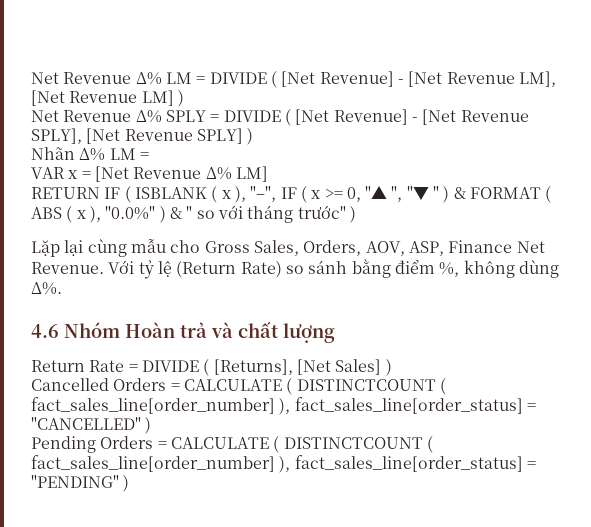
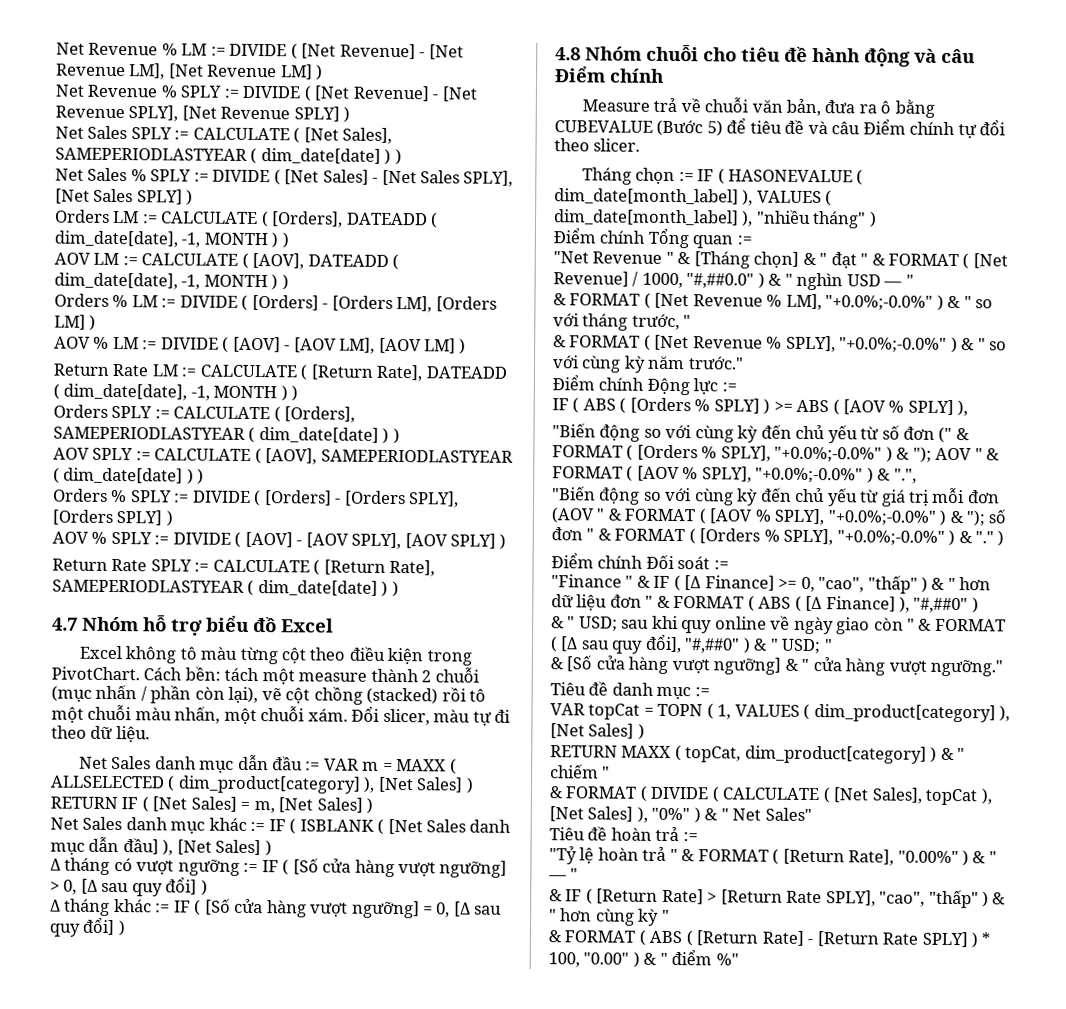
- Net Revenue Δ% LM = DIVIDE ( [Net Revenue] - [Net Revenue LM], [Net Revenue LM] )
+ Net Revenue % LM := DIVIDE ( [Net Revenue] - [Net Revenue LM], [Net Revenue LM] )
- Net Revenue Δ% SPLY = DIVIDE ( [Net Revenue] - [Net Revenue SPLY], [Net Revenue SPLY] )
+ Net Revenue % SPLY := DIVIDE ( [Net Revenue] - [Net Revenue SPLY], [Net Revenue SPLY] )
- Nhãn Δ% LM =
- VAR x = [Net Revenue Δ% LM]
- RETURN IF ( ISBLANK ( x ), "–", IF ( x >= 0, "▲ ", "▼ " ) & FORMAT ( ABS ( x ), "0.0%" ) & " so với tháng trước" )
- Lặp lại cùng mẫu cho Gross Sales, Orders, AOV, ASP, Finance Net Revenue. Với tỷ lệ (Return Rate) so sánh bằng điểm %, không dùng Δ%.
- 4.6 Nhóm Hoàn trả và chất lượng
- Return Rate = DIVIDE ( [Returns], [Net Sales] )
- Cancelled Orders = CALCULATE ( DISTINCTCOUNT ( fact_sales_line[order_number] ), fact_sales_line[order_status] = "CANCELLED" )
- Pending Orders = CALCULATE ( DISTINCTCOUNT ( fact_sales_line[order_number] ), fact_sales_line[order_status] = "PENDING" )
+ Net Sales SPLY := CALCULATE ( [Net Sales], SAMEPERIODLASTYEAR ( dim_date[date] ) )
+ Net Sales % SPLY := DIVIDE ( [Net Sales] - [Net Sales SPLY], [Net Sales SPLY] )
+ Orders LM := CALCULATE ( [Orders], DATEADD ( dim_date[date], -1, MONTH ) )
+ AOV LM := CALCULATE ( [AOV], DATEADD ( dim_date[date], -1, MONTH ) )
+ Orders % LM := DIVIDE ( [Orders] - [Orders LM], [Orders LM] )
+ AOV % LM := DIVIDE ( [AOV] - [AOV LM], [AOV LM] )
+ Return Rate LM := CALCULATE ( [Return Rate], DATEADD ( dim_date[date], -1, MONTH ) )
+ Orders SPLY := CALCULATE ( [Orders], SAMEPERIODLASTYEAR ( dim_date[date] ) )
+ AOV SPLY := CALCULATE ( [AOV], SAMEPERIODLASTYEAR ( dim_date[date] ) )
+ Orders % SPLY := DIVIDE ( [Orders] - [Orders SPLY], [Orders SPLY] )
+ AOV % SPLY := DIVIDE ( [AOV] - [AOV SPLY], [AOV SPLY] )
+ Return Rate SPLY := CALCULATE ( [Return Rate], SAMEPERIODLASTYEAR ( dim_date[date] ) )
+ 4.7 Nhóm hỗ trợ biểu đồ Excel
+ Excel không tô màu từng cột theo điều kiện trong PivotChart. Cách bền: tách một measure thành 2 chuỗi (mục nhấn / phần còn lại), vẽ cột chồng (stacked) rồi tô một chuỗi màu nhấn, một chuỗi xám. Đổi slicer, màu tự đi theo dữ liệu.
+ Net Sales danh mục dẫn đầu := VAR m = MAXX ( ALLSELECTED ( dim_product[category] ), [Net Sales] ) RETURN IF ( [Net Sales] = m, [Net Sales] )
+ Net Sales danh mục khác := IF ( ISBLANK ( [Net Sales danh mục dẫn đầu] ), [Net Sales] )
+ Δ tháng có vượt ngưỡng := IF ( [Số cửa hàng vượt ngưỡng] > 0, [Δ sau quy đổi] )
+ Δ tháng khác := IF ( [Số cửa hàng vượt ngưỡng] = 0, [Δ sau quy đổi] )
+ 4.8 Nhóm chuỗi cho tiêu đề hành động và câu Điểm chính
+ Measure trả về chuỗi văn bản, đưa ra ô bằng CUBEVALUE (Bước 5) để tiêu đề và câu Điểm chính tự đổi theo slicer.
+ Tháng chọn := IF ( HASONEVALUE ( dim_date[month_label] ), VALUES ( dim_date[month_label] ), "nhiều tháng" )
+ Điểm chính Tổng quan :=
+ "Net Revenue " & [Tháng chọn] & " đạt " & FORMAT ( [Net Revenue] / 1000, "#,##0.0" ) & " nghìn USD — "
+ & FORMAT ( [Net Revenue % LM], "+0.0%;-0.0%" ) & " so với tháng trước, "
+ & FORMAT ( [Net Revenue % SPLY], "+0.0%;-0.0%" ) & " so với cùng kỳ năm trước."
+ Điểm chính Động lực :=
+ IF ( ABS ( [Orders % SPLY] ) >= ABS ( [AOV % SPLY] ),
+ "Biến động so với cùng kỳ đến chủ yếu từ số đơn (" & FORMAT ( [Orders % SPLY], "+0.0%;-0.0%" ) & "); AOV " & FORMAT ( [AOV % SPLY], "+0.0%;-0.0%" ) & ".",
+ "Biến động so với cùng kỳ đến chủ yếu từ giá trị mỗi đơn (AOV " & FORMAT ( [AOV % SPLY], "+0.0%;-0.0%" ) & "); số đơn " & FORMAT ( [Orders % SPLY], "+0.0%;-0.0%" ) & "." )
+ Điểm chính Đối soát :=
+ "Finance " & IF ( [Δ Finance] >= 0, "cao", "thấp" ) & " hơn dữ liệu đơn " & FORMAT ( ABS ( [Δ Finance] ), "#,##0" )
+ & " USD; sau khi quy online về ngày giao còn " & FORMAT ( [Δ sau quy đổi], "#,##0" ) & " USD; "
+ & [Số cửa hàng vượt ngưỡng] & " cửa hàng vượt ngưỡng."
+ Tiêu đề danh mục :=
+ VAR topCat = TOPN ( 1, VALUES ( dim_product[category] ), [Net Sales] )
+ RETURN MAXX ( topCat, dim_product[category] ) & " chiếm "
+ & FORMAT ( DIVIDE ( CALCULATE ( [Net Sales], topCat ), [Net Sales] ), "0%" ) & " Net Sales"
+ Tiêu đề hoàn trả :=
+ "Tỷ lệ hoàn trả " & FORMAT ( [Return Rate], "0.00%" ) & " — "
+ & IF ( [Return Rate] > [Return Rate SPLY], "cao", "thấp" ) & " hơn cùng kỳ "
+ & FORMAT ( ABS ( [Return Rate] - [Return Rate SPLY] ) * 100, "0.00" ) & " điểm %"

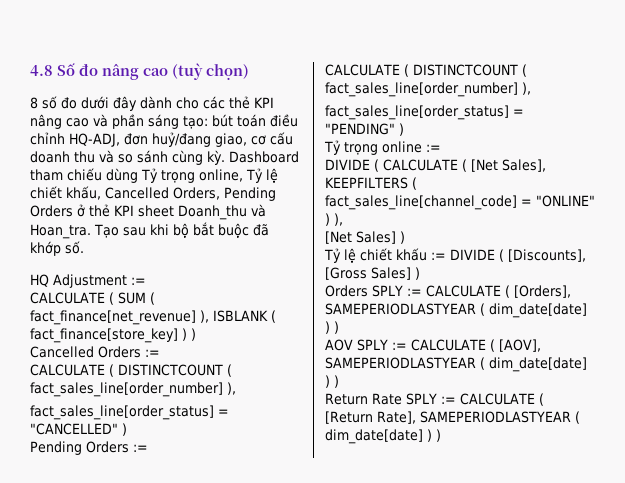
- Net Revenue % LM := DIVIDE ( [Net Revenue] - [Net Revenue LM], [Net Revenue LM] )
- Net Revenue % SPLY := DIVIDE ( [Net Revenue] - [Net Revenue SPLY], [Net Revenue SPLY] )
- Net Sales SPLY := CALCULATE ( [Net Sales], SAMEPERIODLASTYEAR ( dim_date[date] ) )
- Net Sales % SPLY := DIVIDE ( [Net Sales] - [Net Sales SPLY], [Net Sales SPLY] )
- Orders LM := CALCULATE ( [Orders], DATEADD ( dim_date[date], -1, MONTH ) )
- AOV LM := CALCULATE ( [AOV], DATEADD ( dim_date[date], -1, MONTH ) )
- Orders % LM := DIVIDE ( [Orders] - [Orders LM], [Orders LM] )
- AOV % LM := DIVIDE ( [AOV] - [AOV LM], [AOV LM] )
- Return Rate LM := CALCULATE ( [Return Rate], DATEADD ( dim_date[date], -1, MONTH ) )
+ 4.8 Số đo nâng cao (tuỳ chọn)
+ 8 số đo dưới đây dành cho các thẻ KPI nâng cao và phần sáng tạo: bút toán điều chỉnh HQ-ADJ, đơn huỷ/đang giao, cơ cấu doanh thu và so sánh cùng kỳ. Dashboard tham chiếu dùng Tỷ trọng online, Tỷ lệ chiết khấu, Cancelled Orders, Pending Orders ở thẻ KPI sheet Doanh_thu và Hoan_tra. Tạo sau khi bộ bắt buộc đã khớp số.
+ HQ Adjustment :=
+ CALCULATE ( SUM ( fact_finance[net_revenue] ), ISBLANK ( fact_finance[store_key] ) )
+ Cancelled Orders :=
+ CALCULATE ( DISTINCTCOUNT ( fact_sales_line[order_number] ),
+ fact_sales_line[order_status] = "CANCELLED" )
+ Pending Orders :=
+ CALCULATE ( DISTINCTCOUNT ( fact_sales_line[order_number] ),
+ fact_sales_line[order_status] = "PENDING" )
+ Tỷ trọng online :=
+ DIVIDE ( CALCULATE ( [Net Sales], KEEPFILTERS ( fact_sales_line[channel_code] = "ONLINE" ) ),
+ [Net Sales] )
+ Tỷ lệ chiết khấu := DIVIDE ( [Discounts], [Gross Sales] )
- Orders % SPLY := DIVIDE ( [Orders] - [Orders SPLY], [Orders SPLY] )
- AOV % SPLY := DIVIDE ( [AOV] - [AOV SPLY], [AOV SPLY] )
- 4.7 Nhóm hỗ trợ biểu đồ Excel
- Excel không tô màu từng cột theo điều kiện trong PivotChart. Cách bền: tách một measure thành 2 chuỗi (mục nhấn / phần còn lại), vẽ cột chồng (stacked) rồi tô một chuỗi màu nhấn, một chuỗi xám. Đổi slicer, màu tự đi theo dữ liệu.
- Net Sales danh mục dẫn đầu := VAR m = MAXX ( ALLSELECTED ( dim_product[category] ), [Net Sales] ) RETURN IF ( [Net Sales] = m, [Net Sales] )
- Net Sales danh mục khác := IF ( ISBLANK ( [Net Sales danh mục dẫn đầu] ), [Net Sales] )
- Δ tháng có vượt ngưỡng := IF ( [Số cửa hàng vượt ngưỡng] > 0, [Δ sau quy đổi] )
- Δ tháng khác := IF ( [Số cửa hàng vượt ngưỡng] = 0, [Δ sau quy đổi] )
- 4.8 Nhóm chuỗi cho tiêu đề hành động và câu Điểm chính
- Measure trả về chuỗi văn bản, đưa ra ô bằng CUBEVALUE (Bước 5) để tiêu đề và câu Điểm chính tự đổi theo slicer.
- Tháng chọn := IF ( HASONEVALUE ( dim_date[month_label] ), VALUES ( dim_date[month_label] ), "nhiều tháng" )
- Điểm chính Tổng quan :=
- "Net Revenue " & [Tháng chọn] & " đạt " & FORMAT ( [Net Revenue] / 1000, "#,##0.0" ) & " nghìn USD — "
- & FORMAT ( [Net Revenue % LM], "+0.0%;-0.0%" ) & " so với tháng trước, "
- & FORMAT ( [Net Revenue % SPLY], "+0.0%;-0.0%" ) & " so với cùng kỳ năm trước."
- Điểm chính Động lực :=
- IF ( ABS ( [Orders % SPLY] ) >= ABS ( [AOV % SPLY] ),
- "Biến động so với cùng kỳ đến chủ yếu từ số đơn (" & FORMAT ( [Orders % SPLY], "+0.0%;-0.0%" ) & "); AOV " & FORMAT ( [AOV % SPLY], "+0.0%;-0.0%" ) & ".",
- "Biến động so với cùng kỳ đến chủ yếu từ giá trị mỗi đơn (AOV " & FORMAT ( [AOV % SPLY], "+0.0%;-0.0%" ) & "); số đơn " & FORMAT ( [Orders % SPLY], "+0.0%;-0.0%" ) & "." )
- Điểm chính Đối soát :=
- "Finance " & IF ( [Δ Finance] >= 0, "cao", "thấp" ) & " hơn dữ liệu đơn " & FORMAT ( ABS ( [Δ Finance] ), "#,##0" )
- & " USD; sau khi quy online về ngày giao còn " & FORMAT ( [Δ sau quy đổi], "#,##0" ) & " USD; "
- & [Số cửa hàng vượt ngưỡng] & " cửa hàng vượt ngưỡng."
- Tiêu đề danh mục :=
- VAR topCat = TOPN ( 1, VALUES ( dim_product[category] ), [Net Sales] )
- RETURN MAXX ( topCat, dim_product[category] ) & " chiếm "
- & FORMAT ( DIVIDE ( CALCULATE ( [Net Sales], topCat ), [Net Sales] ), "0%" ) & " Net Sales"
- Tiêu đề hoàn trả :=
- "Tỷ lệ hoàn trả " & FORMAT ( [Return Rate], "0.00%" ) & " — "
- & IF ( [Return Rate] > [Return Rate SPLY], "cao", "thấp" ) & " hơn cùng kỳ "
- & FORMAT ( ABS ( [Return Rate] - [Return Rate SPLY] ) * 100, "0.00" ) & " điểm %"

